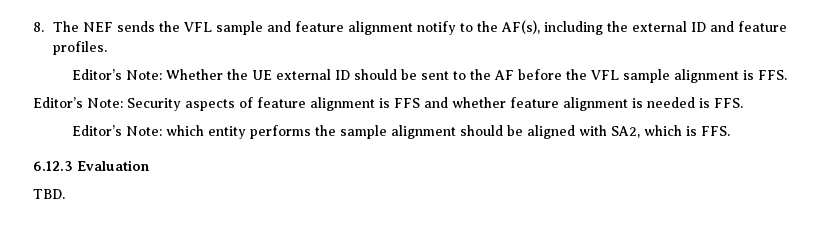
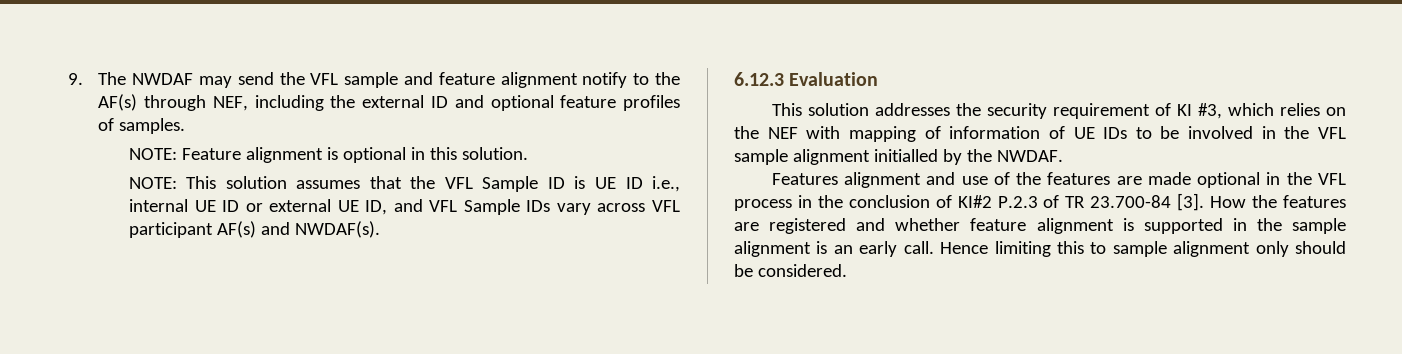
- 8. The NEF sends the VFL sample and feature alignment notify to the AF(s), including the external ID and feature profiles.
- Editor’s Note: Whether the UE external ID should be sent to the AF before the VFL sample alignment is FFS.
- Editor’s Note: Security aspects of feature alignment is FFS and whether feature alignment is needed is FFS.
- Editor’s Note: which entity performs the sample alignment should be aligned with SA2, which is FFS.
+ 9. The NWDAF may send the VFL sample and feature alignment notify to the AF(s) through NEF, including the external ID and optional feature profiles of samples.
+ NOTE: Feature alignment is optional in this solution.
+ NOTE: This solution assumes that the VFL Sample ID is UE ID i.e., internal UE ID or external UE ID, and VFL Sample IDs vary across VFL participant AF(s) and NWDAF(s).
  6.12.3 Evaluation
- TBD.
+ This solution addresses the security requirement of KI #3, which relies on the NEF with mapping of information of UE IDs to be involved in the VFL sample alignment initialled by the NWDAF.
+ Features alignment and use of the features are made optional in the VFL process in the conclusion of KI#2 P.2.3 of TR 23.700-84 [3]. How the features are registered and whether feature alignment is supported in the sample alignment is an early call. Hence limiting this to sample alignment only should be considered.

